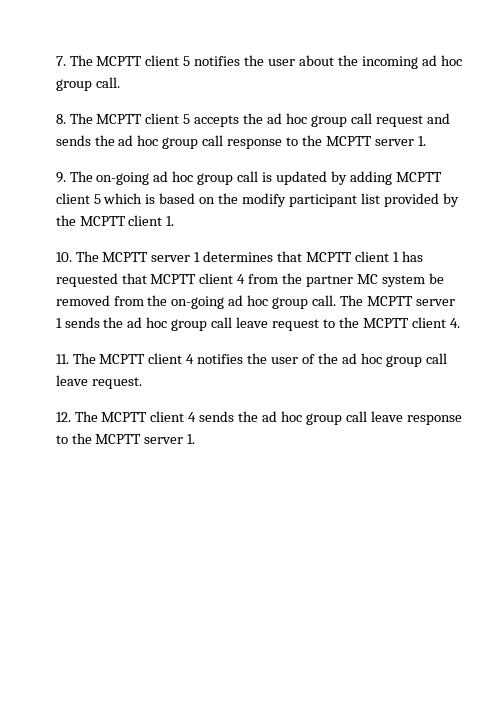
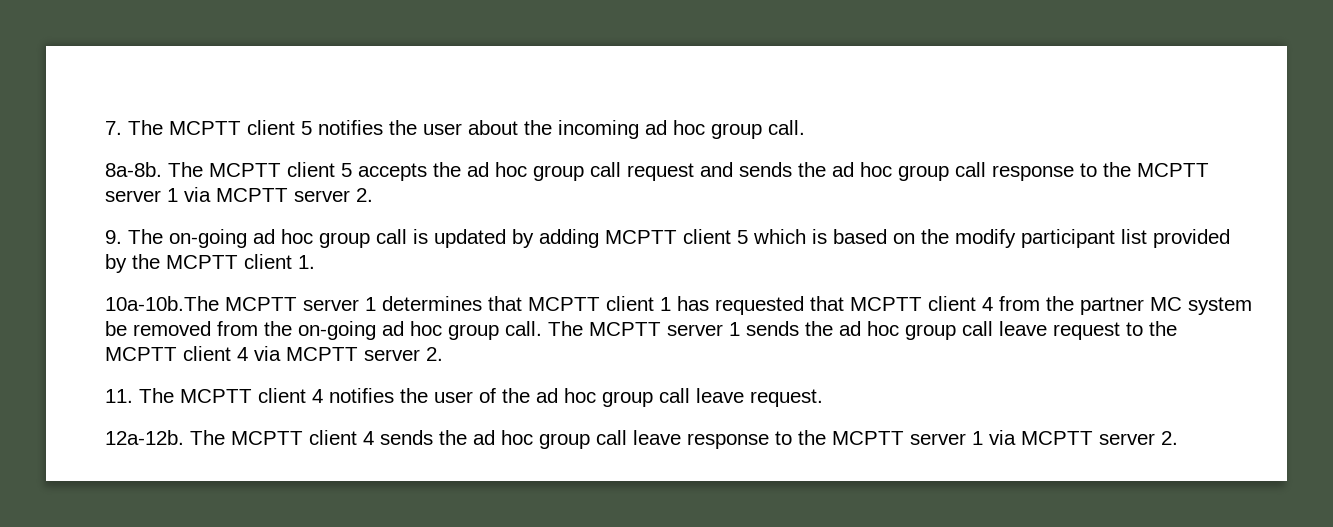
- 8. The MCPTT client 5 accepts the ad hoc group call request and sends the ad hoc group call response to the MCPTT server 1.
+ 8a-8b. The MCPTT client 5 accepts the ad hoc group call request and sends the ad hoc group call response to the MCPTT server 1 via MCPTT server 2.
- 10. The MCPTT server 1 determines that MCPTT client 1 has requested that MCPTT client 4 from the partner MC system be removed from the on-going ad hoc group call.
+ 10a-10b.The MCPTT server 1 determines that MCPTT client 1 has requested that MCPTT client 4 from the partner MC system be removed from the on-going ad hoc group call.
- The MCPTT server 1 sends the ad hoc group call leave request to the MCPTT client 4.
+ The MCPTT server 1 sends the ad hoc group call leave request to the MCPTT client 4 via MCPTT server 2.
- 12. The MCPTT client 4 sends the ad hoc group call leave response to the MCPTT server 1.
+ 12a-12b. The MCPTT client 4 sends the ad hoc group call leave response to the MCPTT server 1 via MCPTT server 2.

